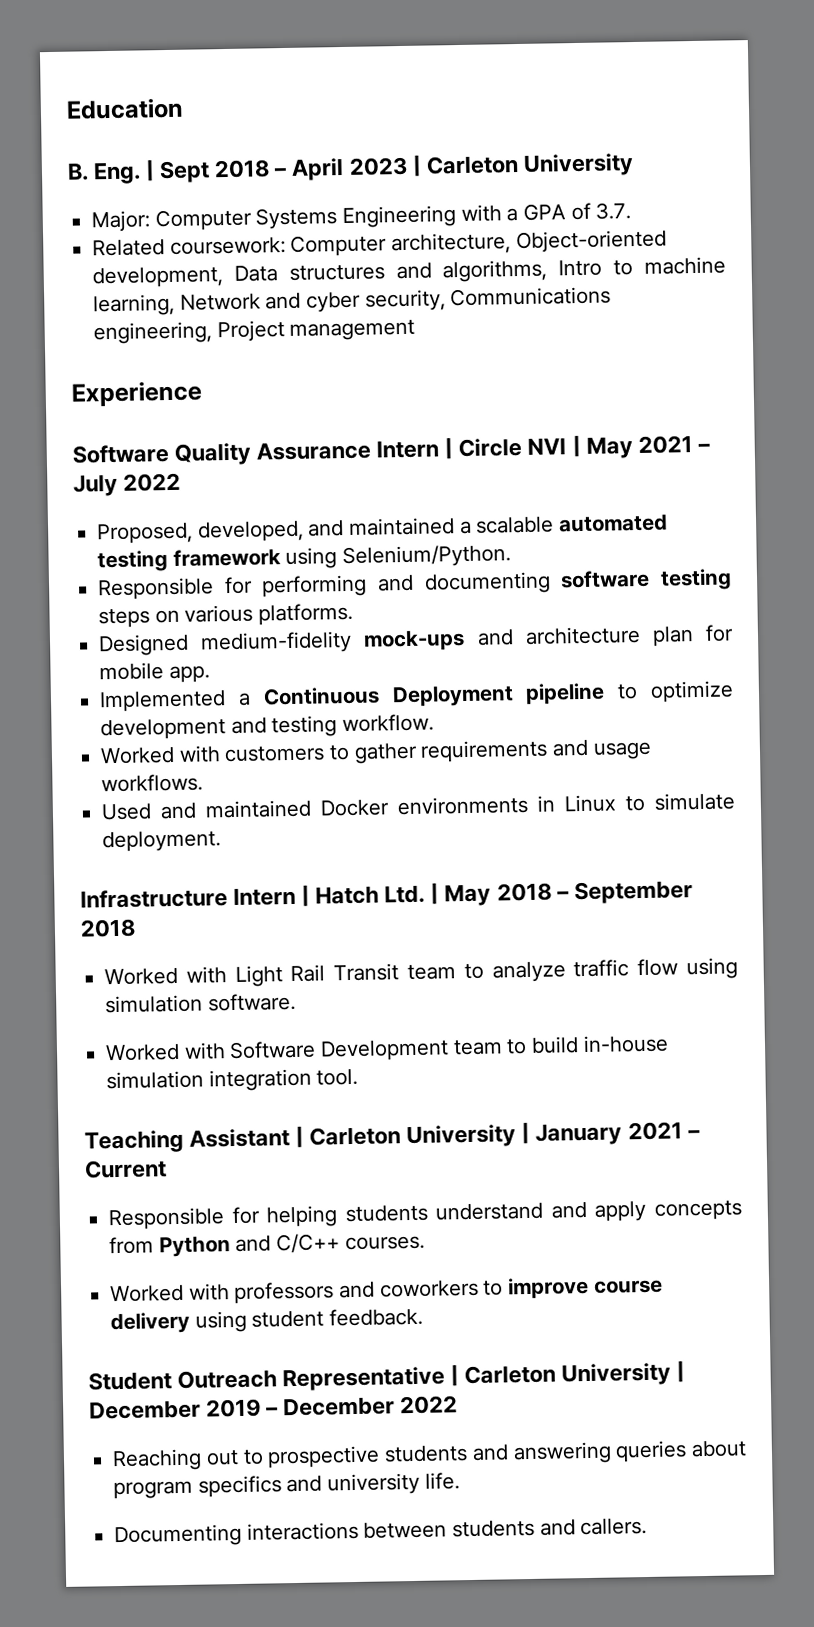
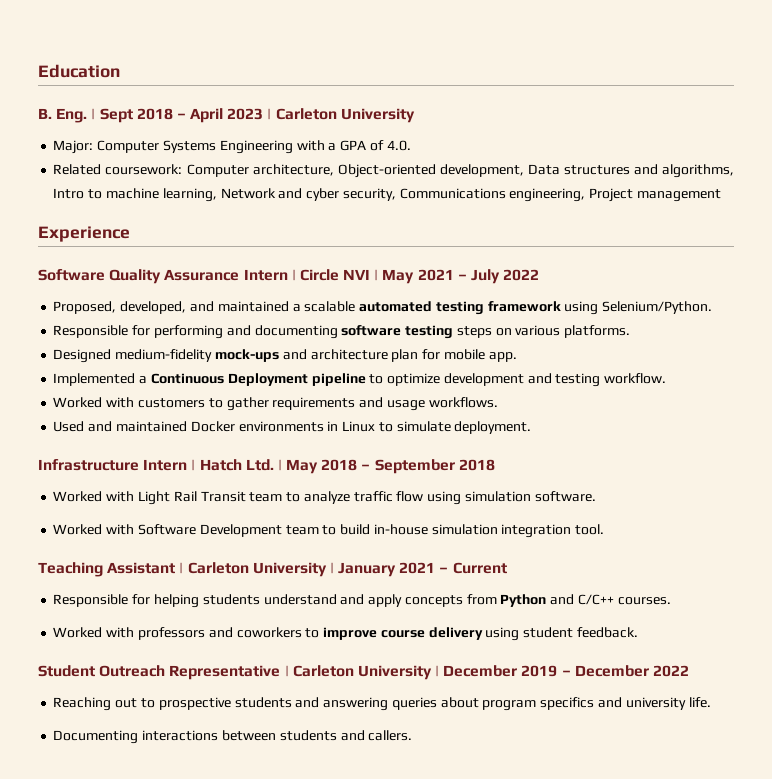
- Major: Computer Systems Engineering with a GPA of 3.7.
+ Major: Computer Systems Engineering with a GPA of 4.0.

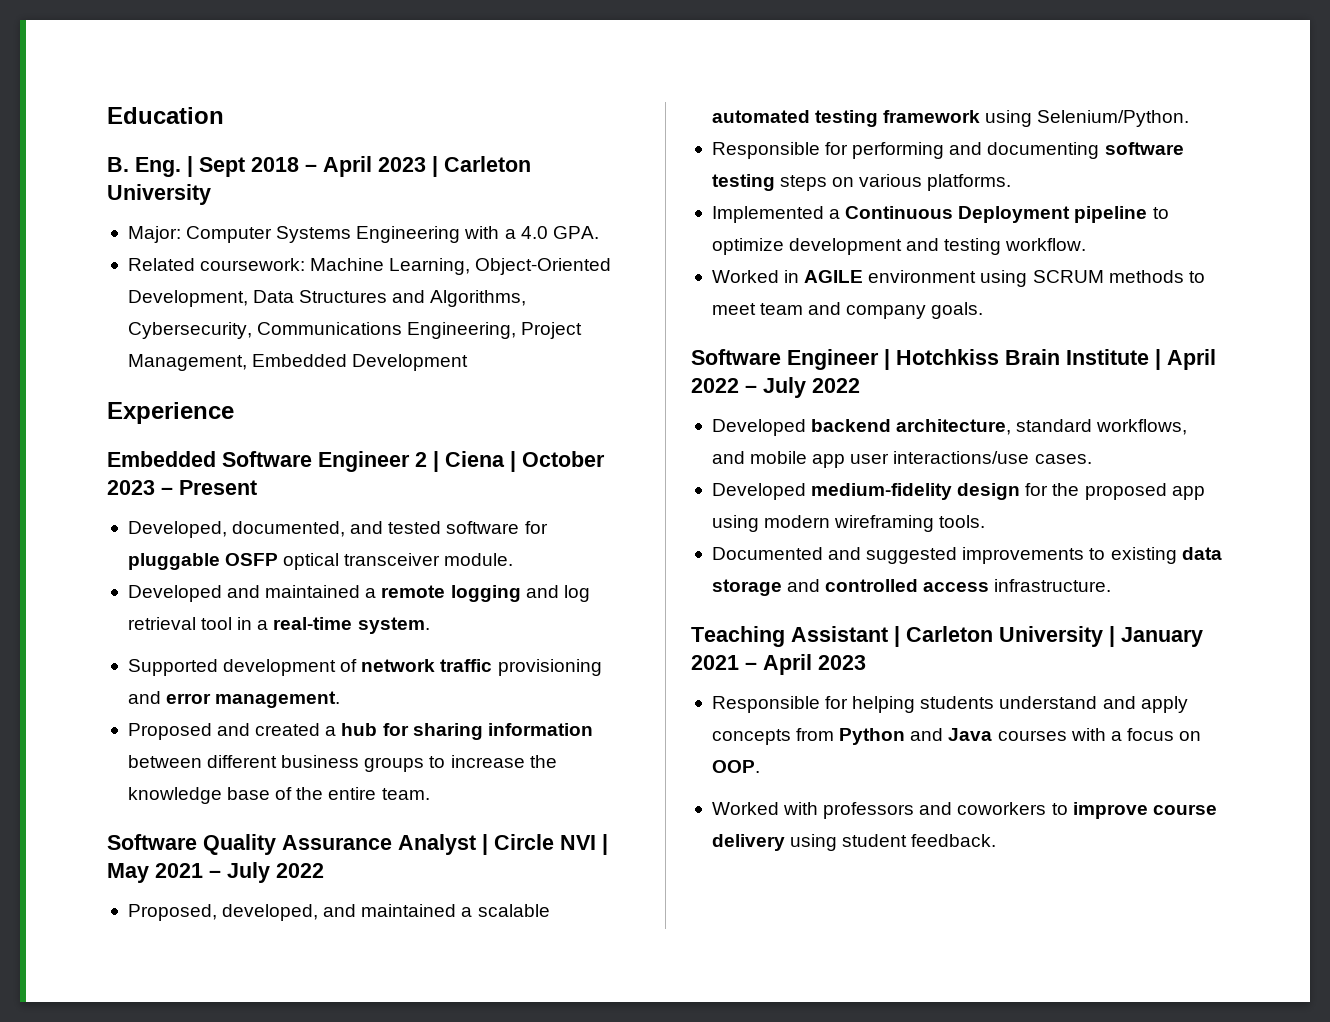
- Major: Computer Systems Engineering with a GPA of 4.0.
+ Major: Computer Systems Engineering with a 4.0 GPA.
- Related coursework: Computer architecture, Object-oriented development, Data structures and algorithms, Intro to machine learning, Network and cyber security, Communications engineering, Project management
+ Related coursework: Machine Learning, Object-Oriented Development, Data Structures and Algorithms, Cybersecurity, Communications Engineering, Project Management, Embedded Development
  Experience
+ Embedded Software Engineer 2 | Ciena | October 2023 – Present
+ Developed, documented, and tested software for pluggable OSFP optical transceiver module.
+ Developed and maintained a remote logging and log retrieval tool in a real-time system.
+ Supported development of network traffic provisioning and error management.
+ Proposed and created a hub for sharing information between different business groups to increase the knowledge base of the entire team.
- Software Quality Assurance Intern | Circle NVI | May 2021 – July 2022
+ Software Quality Assurance Analyst | Circle NVI | May 2021 – July 2022
- Designed medium-fidelity mock-ups and architecture plan for mobile app.
- Worked with customers to gather requirements and usage workflows.
- Used and maintained Docker environments in Linux to simulate deployment.
- Infrastructure Intern | Hatch Ltd. | May 2018 – September 2018
- Worked with Light Rail Transit team to analyze traffic flow using simulation software.
- Worked with Software Development team to build in-house simulation integration tool.
+ Worked in AGILE environment using SCRUM methods to meet team and company goals.
+ Software Engineer | Hotchkiss Brain Institute | April 2022 – July 2022
+ Developed backend architecture, standard workflows, and mobile app user interactions/use cases.
+ Developed medium-fidelity design for the proposed app using modern wireframing tools.
+ Documented and suggested improvements to existing data storage and controlled access infrastructure.
- Teaching Assistant | Carleton University | January 2021 – Current
+ Teaching Assistant | Carleton University | January 2021 – April 2023
- Responsible for helping students understand and apply concepts from Python and C/C++ courses.
+ Responsible for helping students understand and apply concepts from Python and Java courses with a focus on OOP.
- Student Outreach Representative | Carleton University | December 2019 – December 2022
- Reaching out to prospective students and answering queries about program specifics and university life.
- Documenting interactions between students and callers.

